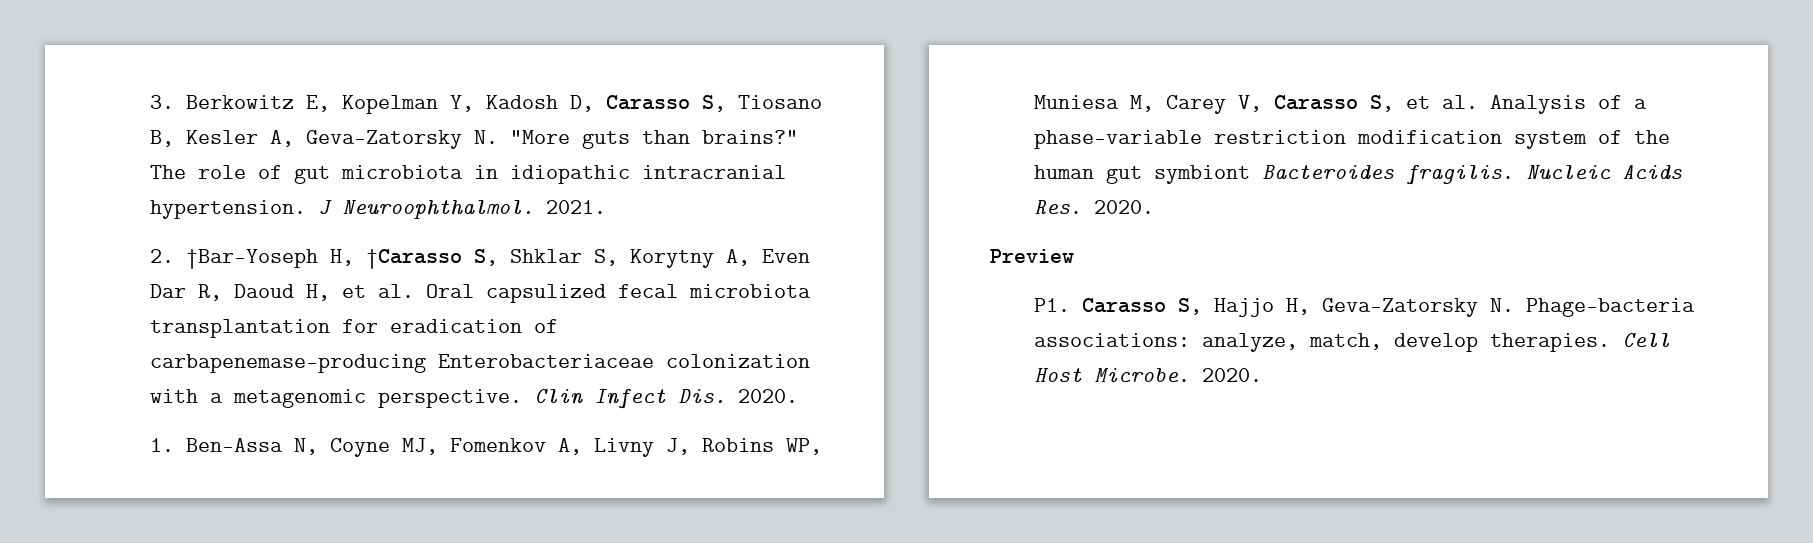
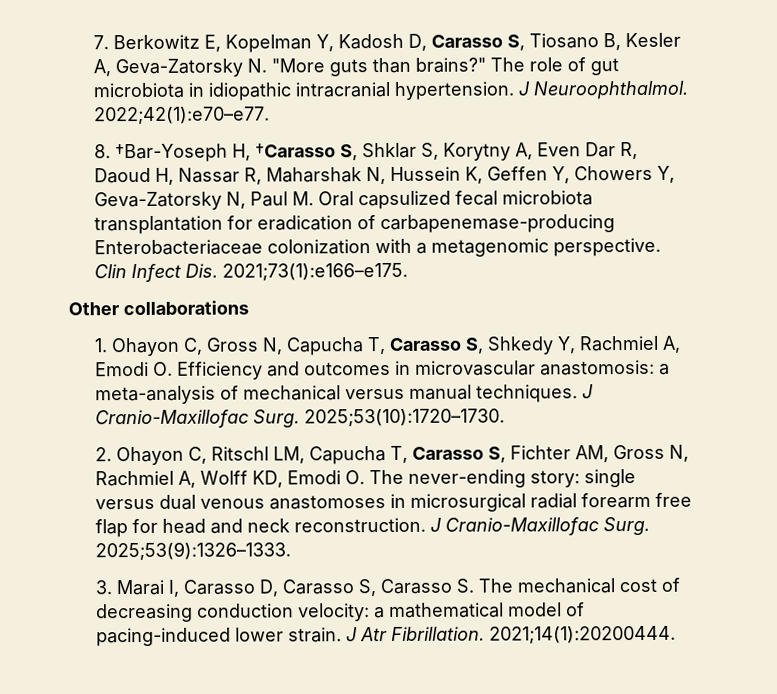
- 3. Berkowitz E, Kopelman Y, Kadosh D, Carasso S, Tiosano B, Kesler A, Geva-Zatorsky N. "More guts than brains?"
+ 7. Berkowitz E, Kopelman Y, Kadosh D, Carasso S, Tiosano B, Kesler A, Geva-Zatorsky N. "More guts than brains?"
- 2021.
- 2. †Bar-Yoseph H, †Carasso S, Shklar S, Korytny A, Even Dar R, Daoud H, et al. Oral capsulized fecal microbiota transplantation for eradication of carbapenemase-producing Enterobacteriaceae colonization with a metagenomic perspective.
+ 2022;42(1):e70–e77.
+ 8. †Bar-Yoseph H, †Carasso S, Shklar S, Korytny A, Even Dar R, Daoud H, Nassar R, Maharshak N, Hussein K, Geffen Y, Chowers Y, Geva-Zatorsky N, Paul M. Oral capsulized fecal microbiota transplantation for eradication of carbapenemase-producing Enterobacteriaceae colonization with a metagenomic perspective.
- Clin Infect Dis. 2020.
- 1. Ben-Assa N, Coyne MJ, Fomenkov A, Livny J, Robins WP, Muniesa M, Carey V, Carasso S, et al. Analysis of a phase-variable restriction modification system of the human gut symbiont Bacteroides fragilis. Nucleic Acids Res. 2020.
- Preview
- P1. Carasso S, Hajjo H, Geva-Zatorsky N. Phage-bacteria associations: analyze, match, develop therapies. Cell Host Microbe. 2020.
+ Clin Infect Dis. 2021;73(1):e166–e175.
+ Other collaborations
+ 1. Ohayon C, Gross N, Capucha T, Carasso S, Shkedy Y, Rachmiel A, Emodi O. Efficiency and outcomes in microvascular anastomosis: a meta-analysis of mechanical versus manual techniques. J Cranio-Maxillofac Surg. 2025;53(10):1720–1730.
+ 2. Ohayon C, Ritschl LM, Capucha T, Carasso S, Fichter AM, Gross N, Rachmiel A, Wolff KD, Emodi O. The never-ending story: single versus dual venous anastomoses in microsurgical radial forearm free flap for head and neck reconstruction. J Cranio-Maxillofac Surg. 2025;53(9):1326–1333.
+ 3. Marai I, Carasso D, Carasso S, Carasso S. The mechanical cost of decreasing conduction velocity: a mathematical model of pacing-induced lower strain. J Atr Fibrillation. 2021;14(1):20200444.

